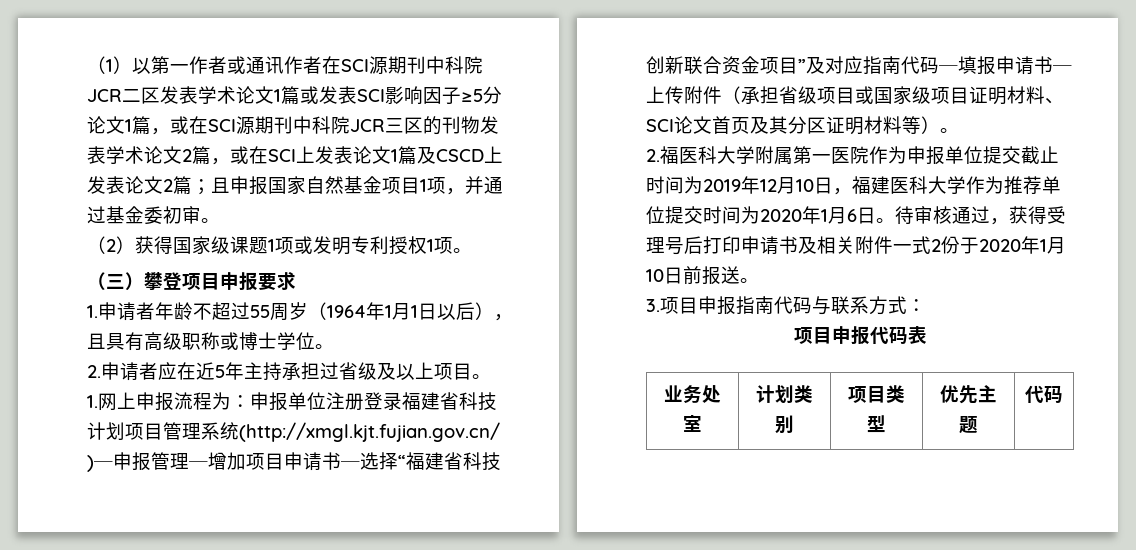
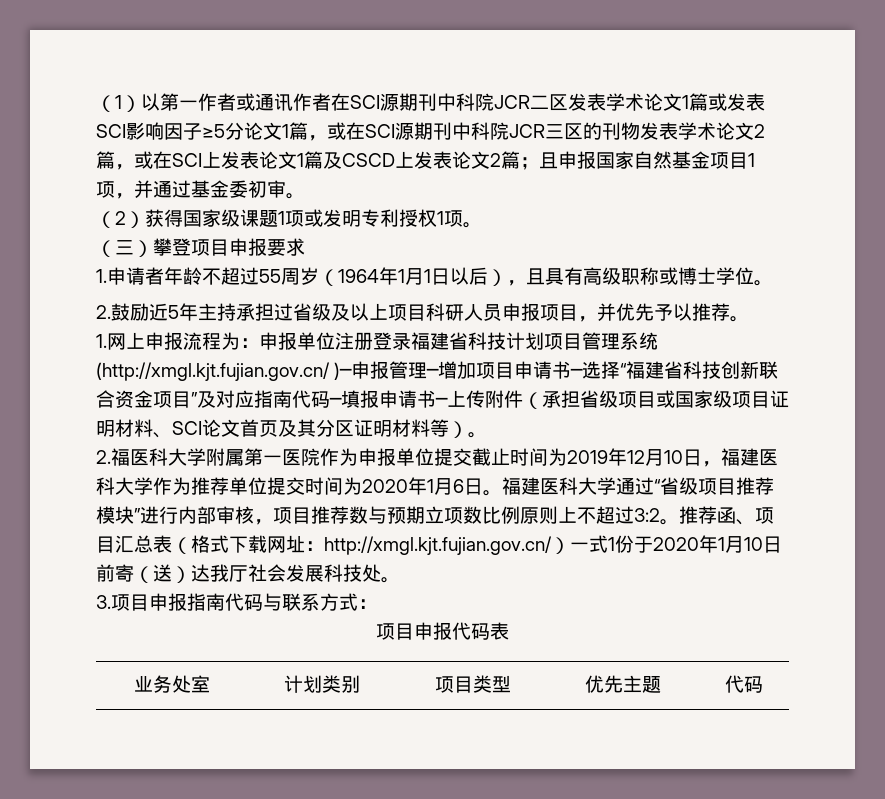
- 2.申请者应在近5年主持承担过省级及以上项目。
+ 2.鼓励近5年主持承担过省级及以上项目科研人员申报项目，并优先予以推荐。
- 待审核通过，获得受理号后打印申请书及相关附件一式2份于2020年1月10日前报送。
+ 福建医科大学通过“省级项目推荐模块”进行内部审核，项目推荐数与预期立项数比例原则上不超过3:2。推荐函、项目汇总表（格式下载网址：http://xmgl.kjt.fujian.gov.cn/）一式1份于2020年1月10日前寄（送）达我厅社会发展科技处。

